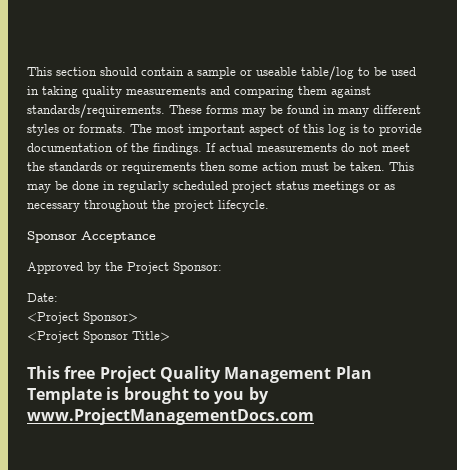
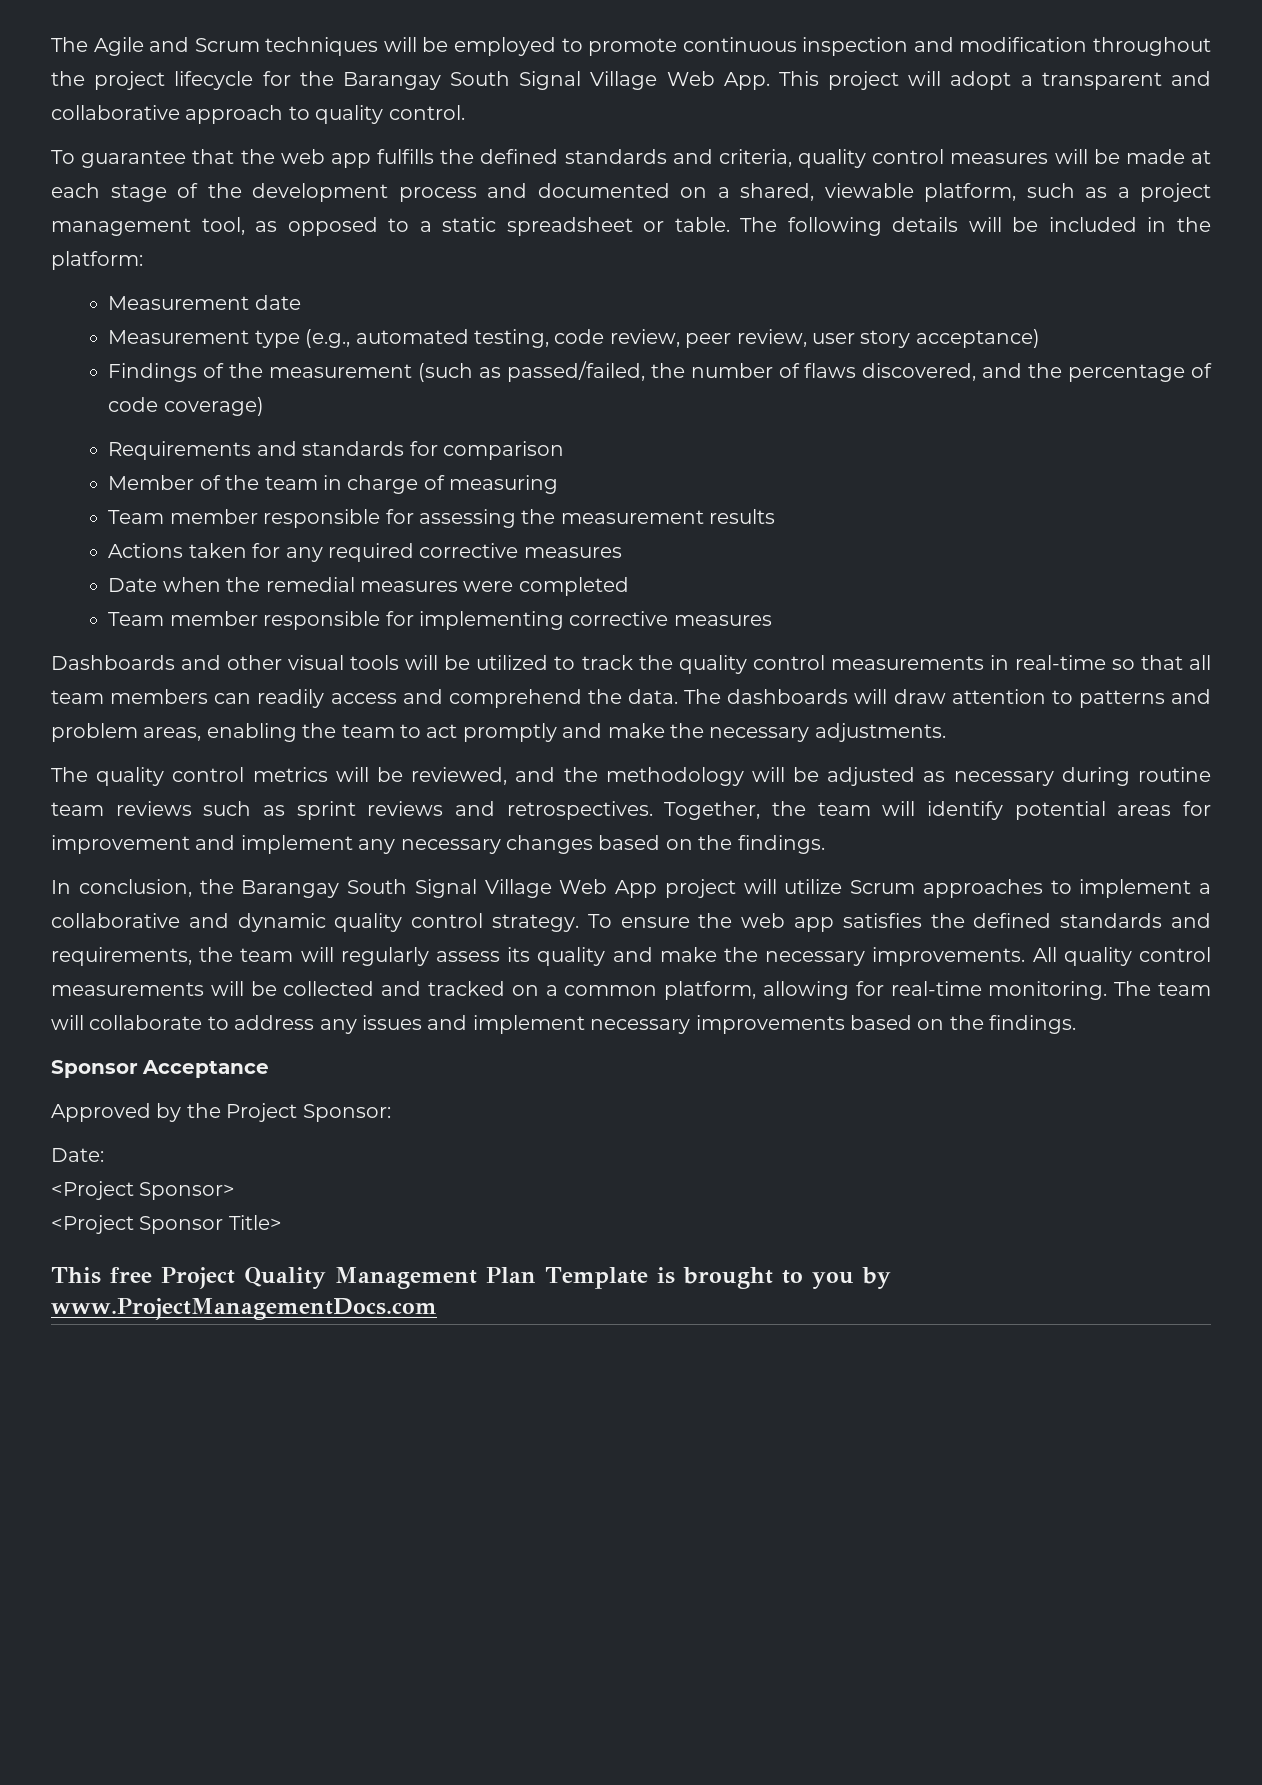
- This section should contain a sample or useable table/log to be used in taking quality measurements and comparing them against standards/requirements. These forms may be found in many different styles or formats. The most important aspect of this log is to provide documentation of the findings. If actual measurements do not meet the standards or requirements then some action must be taken. This may be done in regularly scheduled project status meetings or as necessary throughout the project lifecycle.
+ The Agile and Scrum techniques will be employed to promote continuous inspection and modification throughout the project lifecycle for the Barangay South Signal Village Web App. This project will adopt a transparent and collaborative approach to quality control.
+ To guarantee that the web app fulfills the defined standards and criteria, quality control measures will be made at each stage of the development process and documented on a shared, viewable platform, such as a project management tool, as opposed to a static spreadsheet or table. The following details will be included in the platform:
+ Measurement date
+ Measurement type (e.g., automated testing, code review, peer review, user story acceptance)
+ Findings of the measurement (such as passed/failed, the number of flaws discovered, and the percentage of code coverage)
+ Requirements and standards for comparison
+ Member of the team in charge of measuring
+ Team member responsible for assessing the measurement results
+ Actions taken for any required corrective measures
+ Date when the remedial measures were completed
+ Team member responsible for implementing corrective measures
+ Dashboards and other visual tools will be utilized to track the quality control measurements in real-time so that all team members can readily access and comprehend the data. The dashboards will draw attention to patterns and problem areas, enabling the team to act promptly and make the necessary adjustments.
+ The quality control metrics will be reviewed, and the methodology will be adjusted as necessary during routine team reviews such as sprint reviews and retrospectives. Together, the team will identify potential areas for improvement and implement any necessary changes based on the findings.
+ In conclusion, the Barangay South Signal Village Web App project will utilize Scrum approaches to implement a collaborative and dynamic quality control strategy. To ensure the web app satisfies the defined standards and requirements, the team will regularly assess its quality and make the necessary improvements. All quality control measurements will be collected and tracked on a common platform, allowing for real-time monitoring. The team will collaborate to address any issues and implement necessary improvements based on the findings.

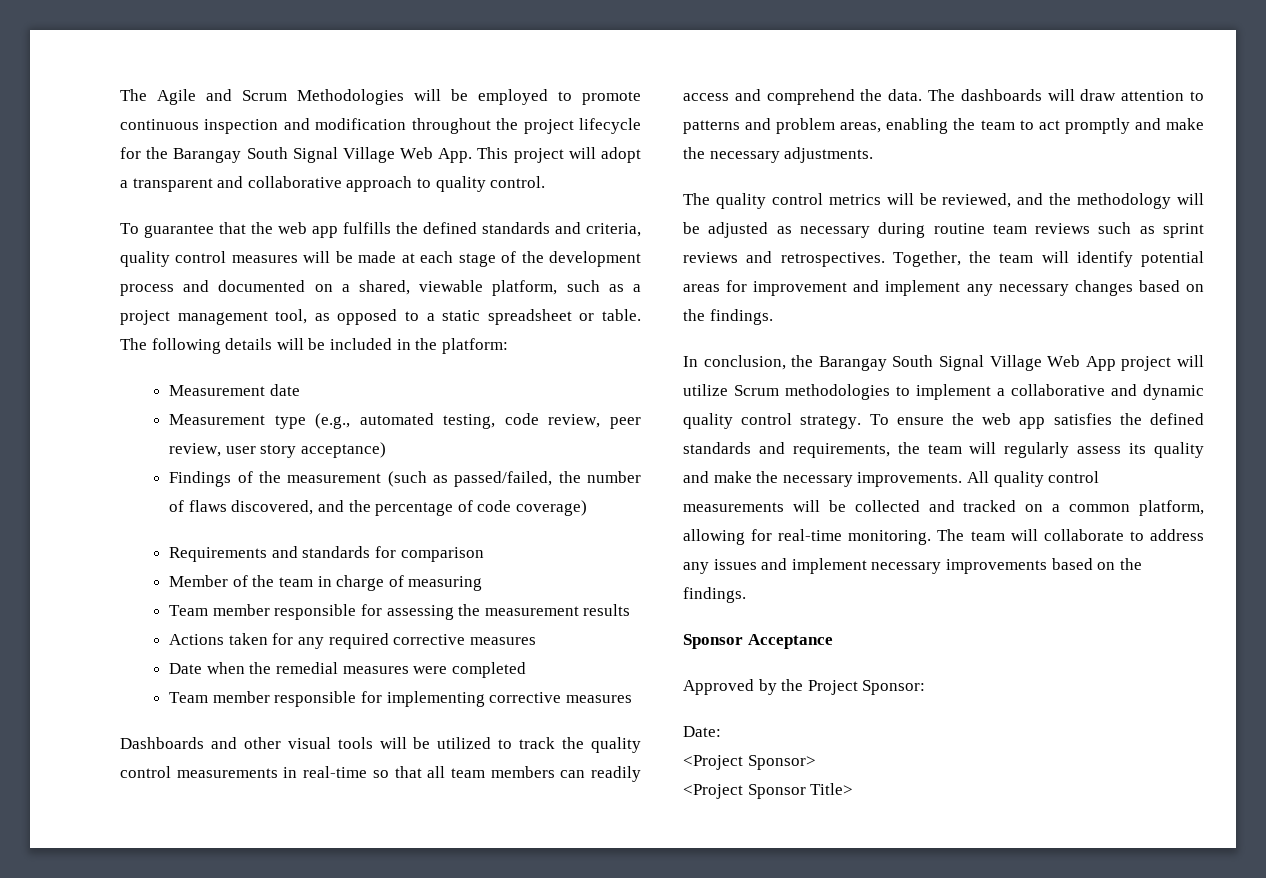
- The Agile and Scrum techniques will be employed to promote continuous inspection and modification throughout the project lifecycle for the Barangay South Signal Village Web App. This project will adopt a transparent and collaborative approach to quality control.
+ The Agile and Scrum Methodologies will be employed to promote continuous inspection and modification throughout the project lifecycle for the Barangay South Signal Village Web App. This project will adopt a transparent and collaborative approach to quality control.
- In conclusion, the Barangay South Signal Village Web App project will utilize Scrum approaches to implement a collaborative and dynamic quality control strategy.
+ In conclusion, the Barangay South Signal Village Web App project will utilize Scrum methodologies to implement a collaborative and dynamic quality control strategy.
- This free Project Quality Management Plan Template is brought to you by www.ProjectManagementDocs.com

